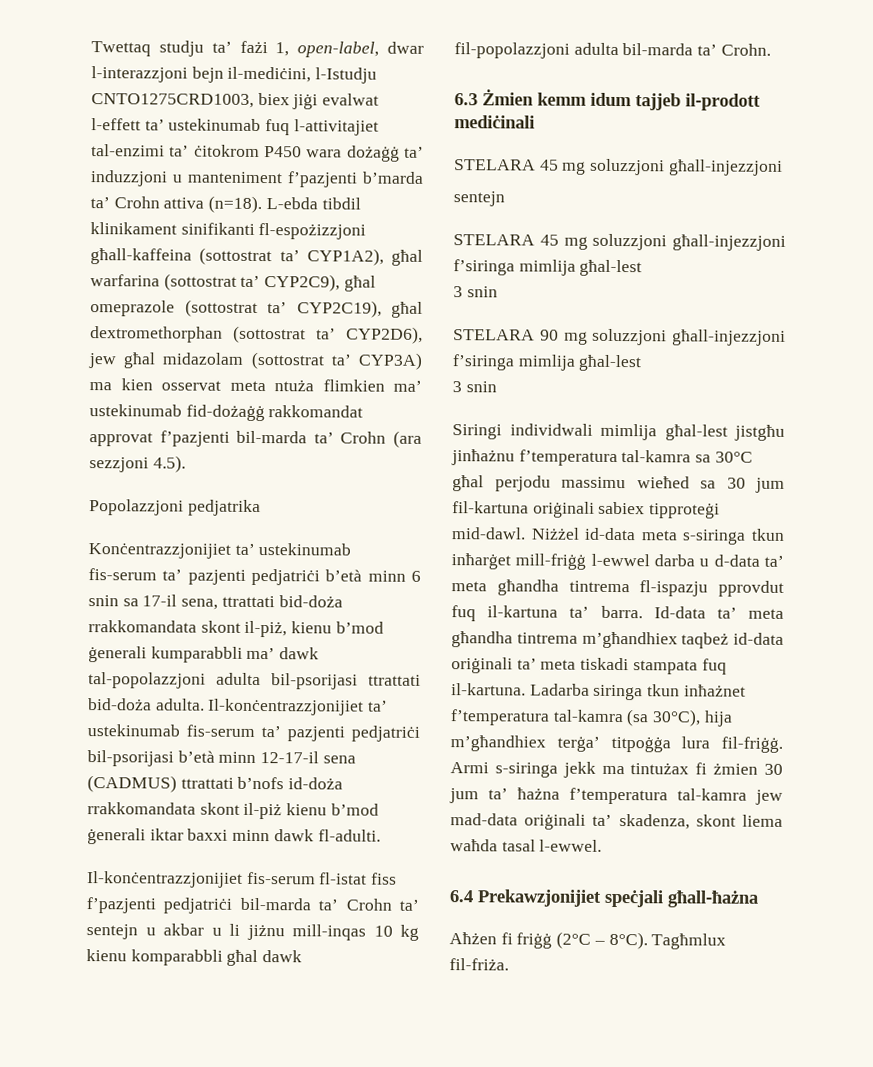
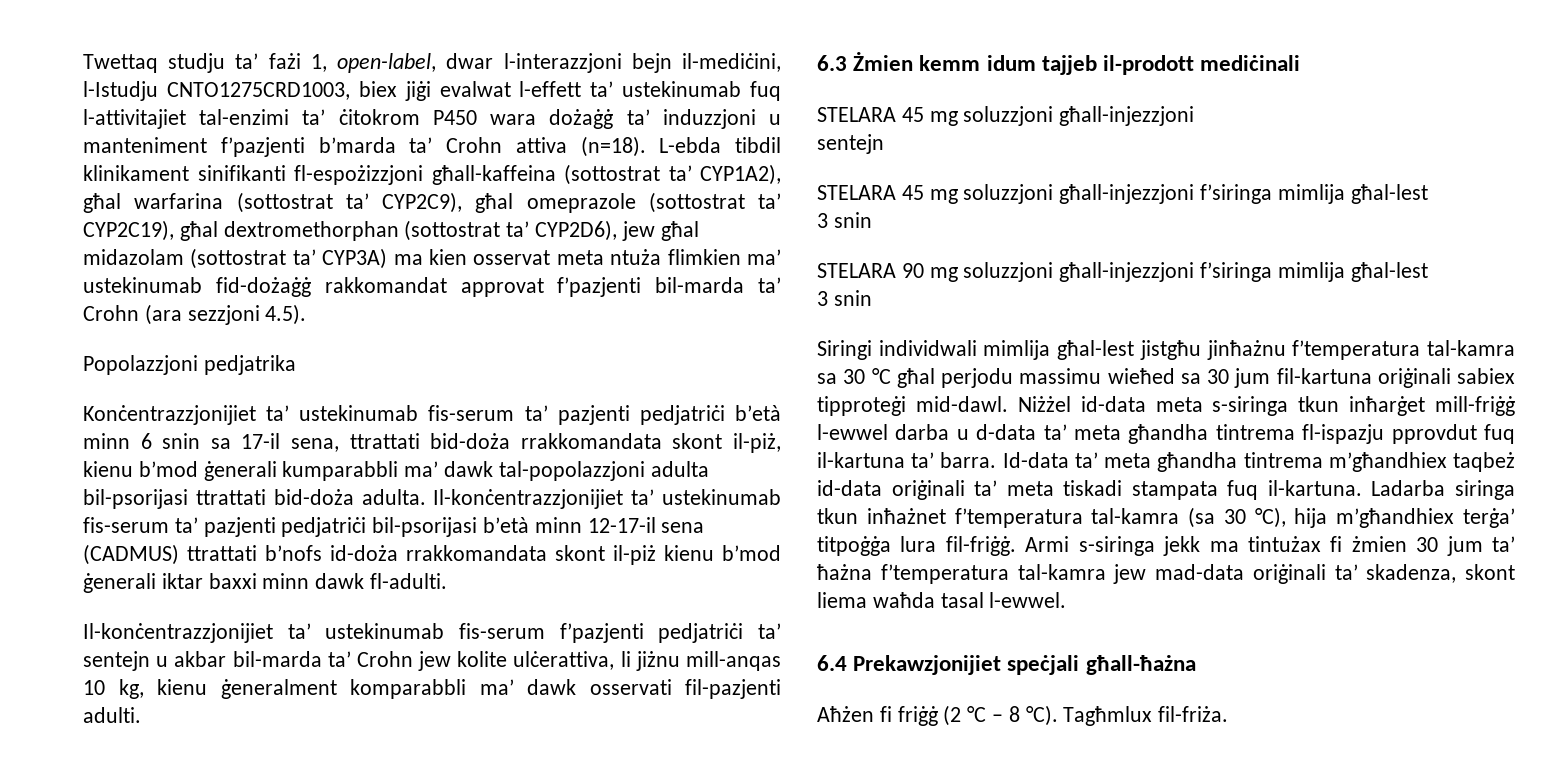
- Il-konċentrazzjonijiet fis-serum fl-istat fiss f’pazjenti pedjatriċi bil-marda ta’ Crohn ta’ sentejn u akbar u li jiżnu mill-inqas 10 kg kienu komparabbli għal dawk fil-popolazzjoni adulta bil-marda ta’ Crohn.
+ Il-konċentrazzjonijiet ta’ ustekinumab fis-serum f’pazjenti pedjatriċi ta’ sentejn u akbar bil-marda ta’ Crohn jew kolite ulċerattiva, li jiżnu mill-anqas 10 kg, kienu ġeneralment komparabbli ma’ dawk osservati fil-pazjenti adulti.
- Siringi individwali mimlija għal-lest jistgħu jinħażnu f’temperatura tal-kamra sa 30°C għal perjodu massimu wieħed sa 30 jum fil-kartuna oriġinali sabiex tipproteġi mid-dawl.
+ Siringi individwali mimlija għal-lest jistgħu jinħażnu f’temperatura tal-kamra sa 30 °C għal perjodu massimu wieħed sa 30 jum fil-kartuna oriġinali sabiex tipproteġi mid-dawl.
- Ladarba siringa tkun inħażnet f’temperatura tal-kamra (sa 30°C), hija m’għandhiex terġa’ titpoġġa lura fil-friġġ.
+ Ladarba siringa tkun inħażnet f’temperatura tal-kamra (sa 30 °C), hija m’għandhiex terġa’ titpoġġa lura fil-friġġ.
- Aħżen fi friġġ (2°C – 8°C).
+ Aħżen fi friġġ (2 °C – 8 °C).

